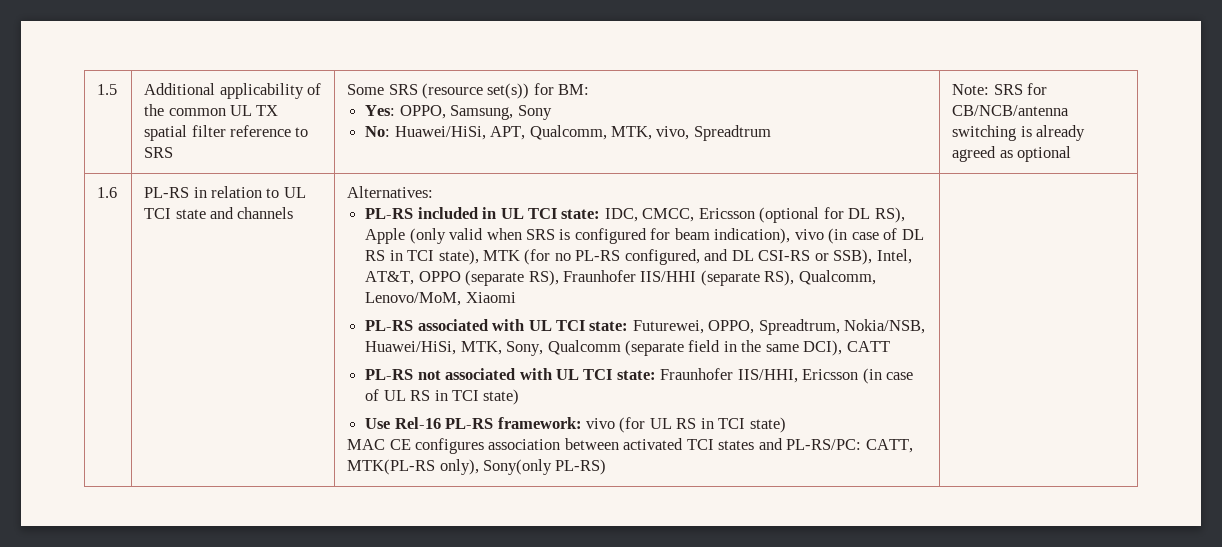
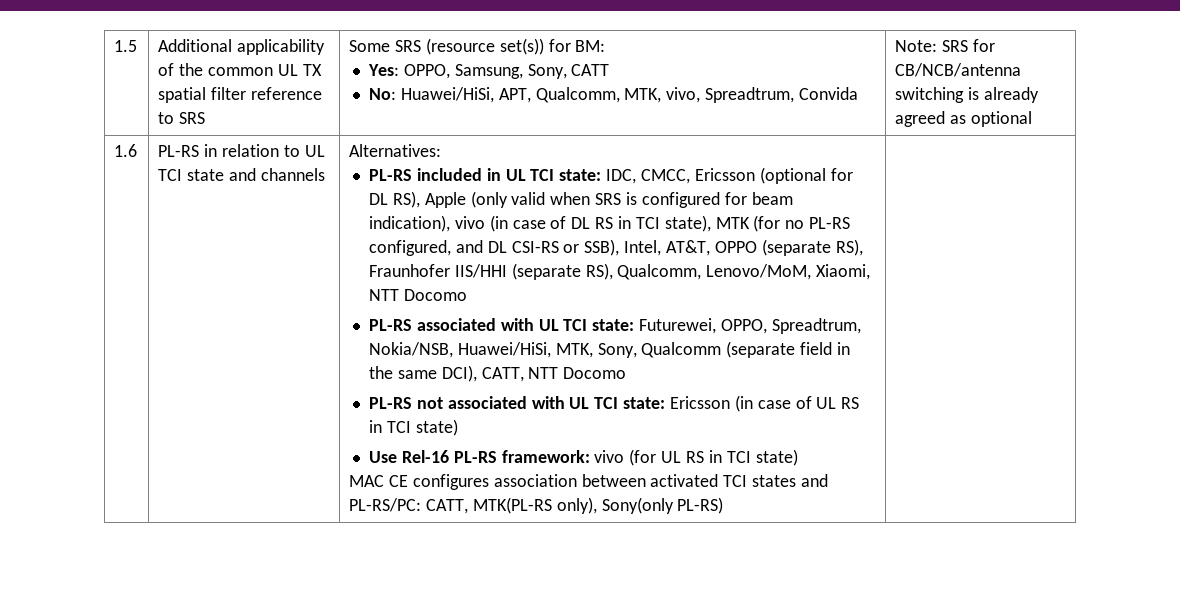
- Yes: OPPO, Samsung, Sony
+ Yes: OPPO, Samsung, Sony, CATT
- No: Huawei/HiSi, APT, Qualcomm, MTK, vivo, Spreadtrum
+ No: Huawei/HiSi, APT, Qualcomm, MTK, vivo, Spreadtrum, Convida
- PL-RS included in UL TCI state: IDC, CMCC, Ericsson (optional for DL RS), Apple (only valid when SRS is configured for beam indication), vivo (in case of DL RS in TCI state), MTK (for no PL-RS configured, and DL CSI-RS or SSB), Intel, AT&T, OPPO (separate RS), Fraunhofer IIS/HHI (separate RS), Qualcomm, Lenovo/MoM, Xiaomi
+ PL-RS included in UL TCI state: IDC, CMCC, Ericsson (optional for DL RS), Apple (only valid when SRS is configured for beam indication), vivo (in case of DL RS in TCI state), MTK (for no PL-RS configured, and DL CSI-RS or SSB), Intel, AT&T, OPPO (separate RS), Fraunhofer IIS/HHI (separate RS), Qualcomm, Lenovo/MoM, Xiaomi, NTT Docomo
- PL-RS associated with UL TCI state: Futurewei, OPPO, Spreadtrum, Nokia/NSB, Huawei/HiSi, MTK, Sony, Qualcomm (separate field in the same DCI), CATT
+ PL-RS associated with UL TCI state: Futurewei, OPPO, Spreadtrum, Nokia/NSB, Huawei/HiSi, MTK, Sony, Qualcomm (separate field in the same DCI), CATT, NTT Docomo
- PL-RS not associated with UL TCI state: Fraunhofer IIS/HHI, Ericsson (in case of UL RS in TCI state)
+ PL-RS not associated with UL TCI state: Ericsson (in case of UL RS in TCI state)

